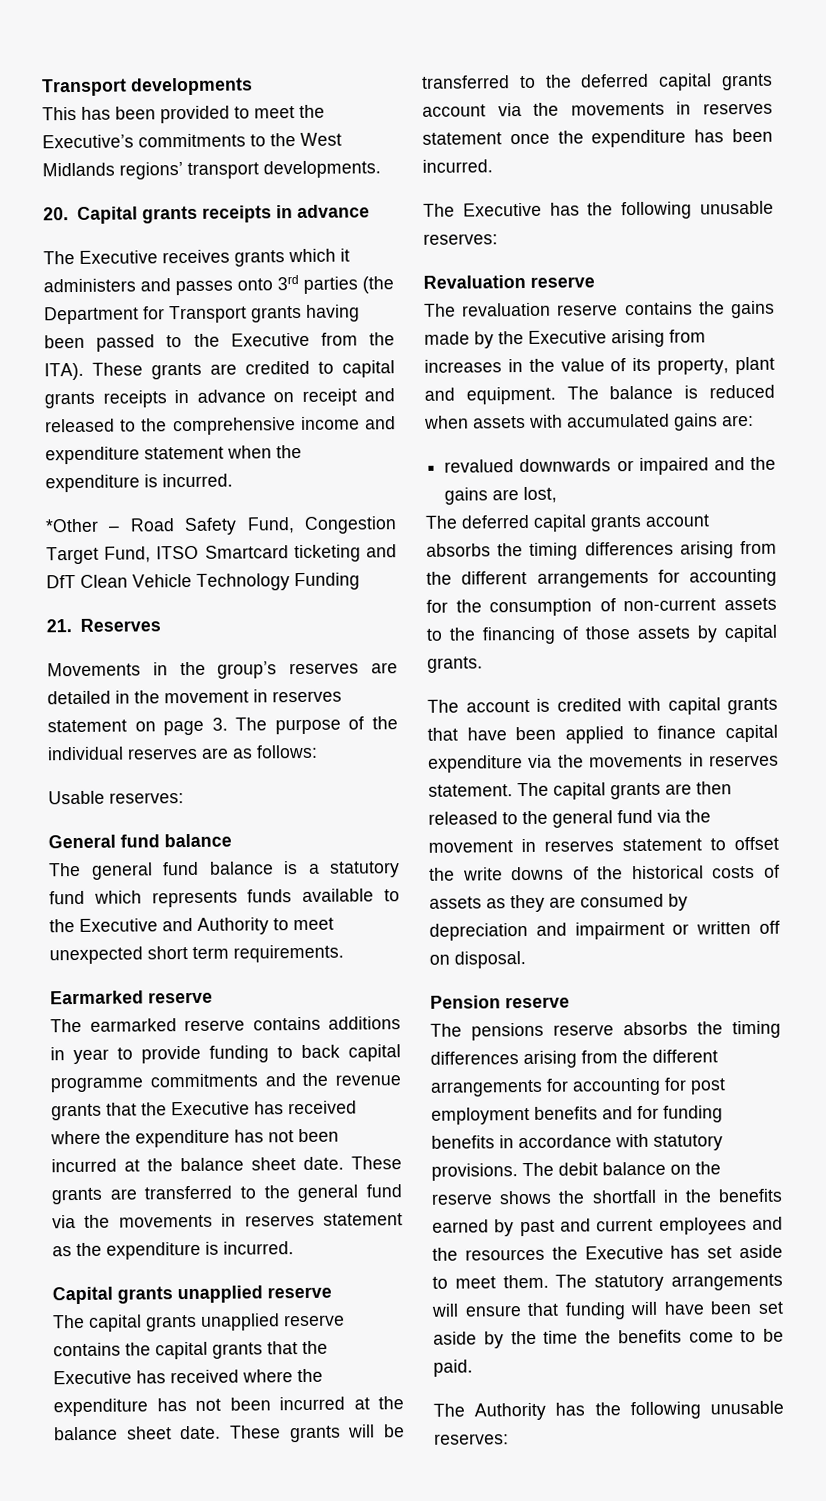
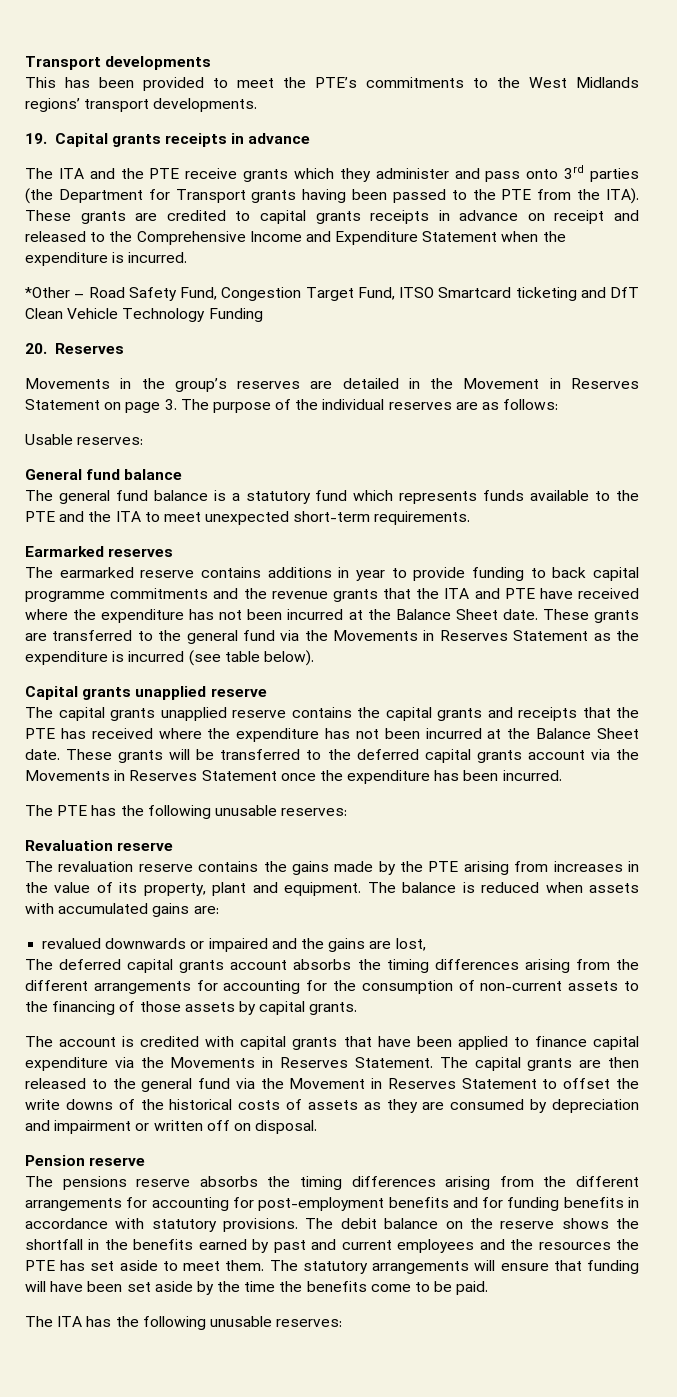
- This has been provided to meet the Executive’s commitments to the West Midlands regions’ transport developments.
+ This has been provided to meet the PTE’s commitments to the West Midlands regions’ transport developments.
- 20. Capital grants receipts in advance
+ 19. Capital grants receipts in advance
- The Executive receives grants which it administers and passes onto 3rd parties (the Department for Transport grants having been passed to the Executive from the ITA).
+ The ITA and the PTE receive grants which they administer and pass onto 3rd parties (the Department for Transport grants having been passed to the PTE from the ITA).
- These grants are credited to capital grants receipts in advance on receipt and released to the comprehensive income and expenditure statement when the expenditure is incurred.
+ These grants are credited to capital grants receipts in advance on receipt and released to the Comprehensive Income and Expenditure Statement when the expenditure is incurred.
- 21. Reserves
+ 20. Reserves
- Movements in the group’s reserves are detailed in the movement in reserves statement on page 3. The purpose of the individual reserves are as follows:
+ Movements in the group’s reserves are detailed in the Movement in Reserves Statement on page 3. The purpose of the individual reserves are as follows:
- The general fund balance is a statutory fund which represents funds available to the Executive and Authority to meet unexpected short term requirements.
+ The general fund balance is a statutory fund which represents funds available to the PTE and the ITA to meet unexpected short-term requirements.
- Earmarked reserve
+ Earmarked reserves
- The earmarked reserve contains additions in year to provide funding to back capital programme commitments and the revenue grants that the Executive has received where the expenditure has not been incurred at the balance sheet date.
+ The earmarked reserve contains additions in year to provide funding to back capital programme commitments and the revenue grants that the ITA and PTE have received where the expenditure has not been incurred at the Balance Sheet date.
- These grants are transferred to the general fund via the movements in reserves statement as the expenditure is incurred.
+ These grants are transferred to the general fund via the Movements in Reserves Statement as the expenditure is incurred (see table below).
- The capital grants unapplied reserve contains the capital grants that the Executive has received where the expenditure has not been incurred at the balance sheet date.
+ The capital grants unapplied reserve contains the capital grants and receipts that the PTE has received where the expenditure has not been incurred at the Balance Sheet date.
- These grants will be transferred to the deferred capital grants account via the movements in reserves statement once the expenditure has been incurred.
+ These grants will be transferred to the deferred capital grants account via the Movements in Reserves Statement once the expenditure has been incurred.
- The Executive has the following unusable reserves:
+ The PTE has the following unusable reserves:
- The revaluation reserve contains the gains made by the Executive arising from increases in the value of its property, plant and equipment.
+ The revaluation reserve contains the gains made by the PTE arising from increases in the value of its property, plant and equipment.
- The account is credited with capital grants that have been applied to finance capital expenditure via the movements in reserves statement.
+ The account is credited with capital grants that have been applied to finance capital expenditure via the Movements in Reserves Statement.
- The capital grants are then released to the general fund via the movement in reserves statement to offset the write downs of the historical costs of assets as they are consumed by depreciation and impairment or written off on disposal.
+ The capital grants are then released to the general fund via the Movement in Reserves Statement to offset the write downs of the historical costs of assets as they are consumed by depreciation and impairment or written off on disposal.
- The pensions reserve absorbs the timing differences arising from the different arrangements for accounting for post employment benefits and for funding benefits in accordance with statutory provisions.
+ The pensions reserve absorbs the timing differences arising from the different arrangements for accounting for post-employment benefits and for funding benefits in accordance with statutory provisions.
- The debit balance on the reserve shows the shortfall in the benefits earned by past and current employees and the resources the Executive has set aside to meet them.
+ The debit balance on the reserve shows the shortfall in the benefits earned by past and current employees and the resources the PTE has set aside to meet them.
- The Authority has the following unusable reserves:
+ The ITA has the following unusable reserves:

